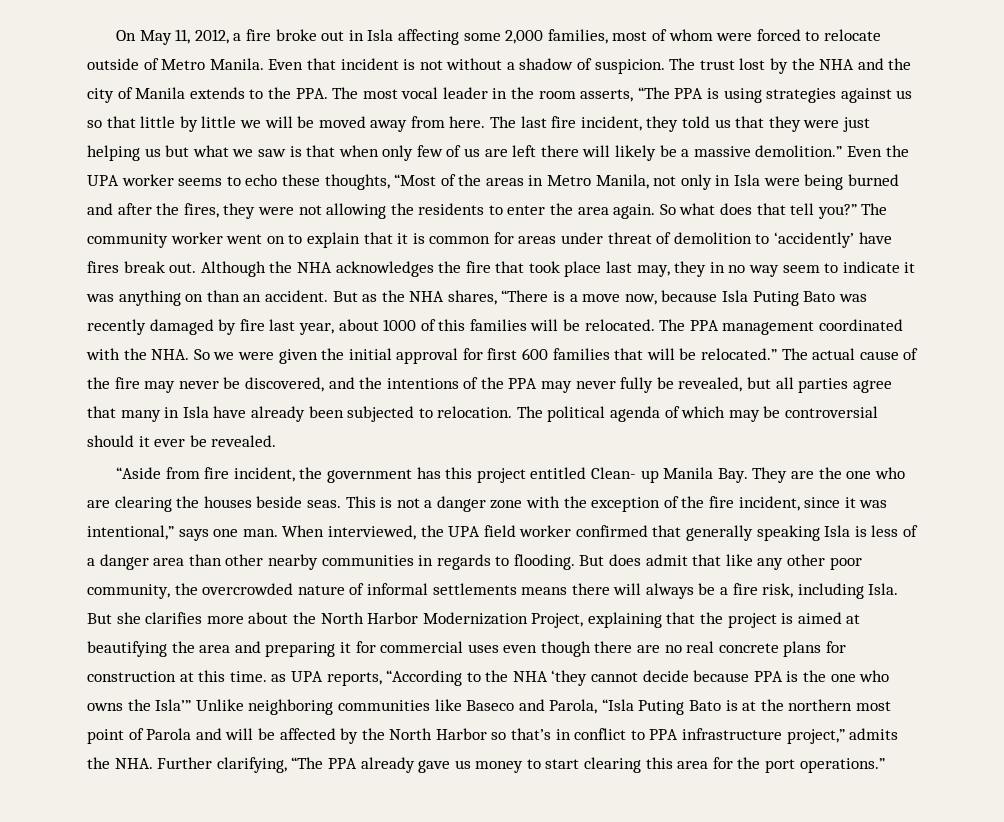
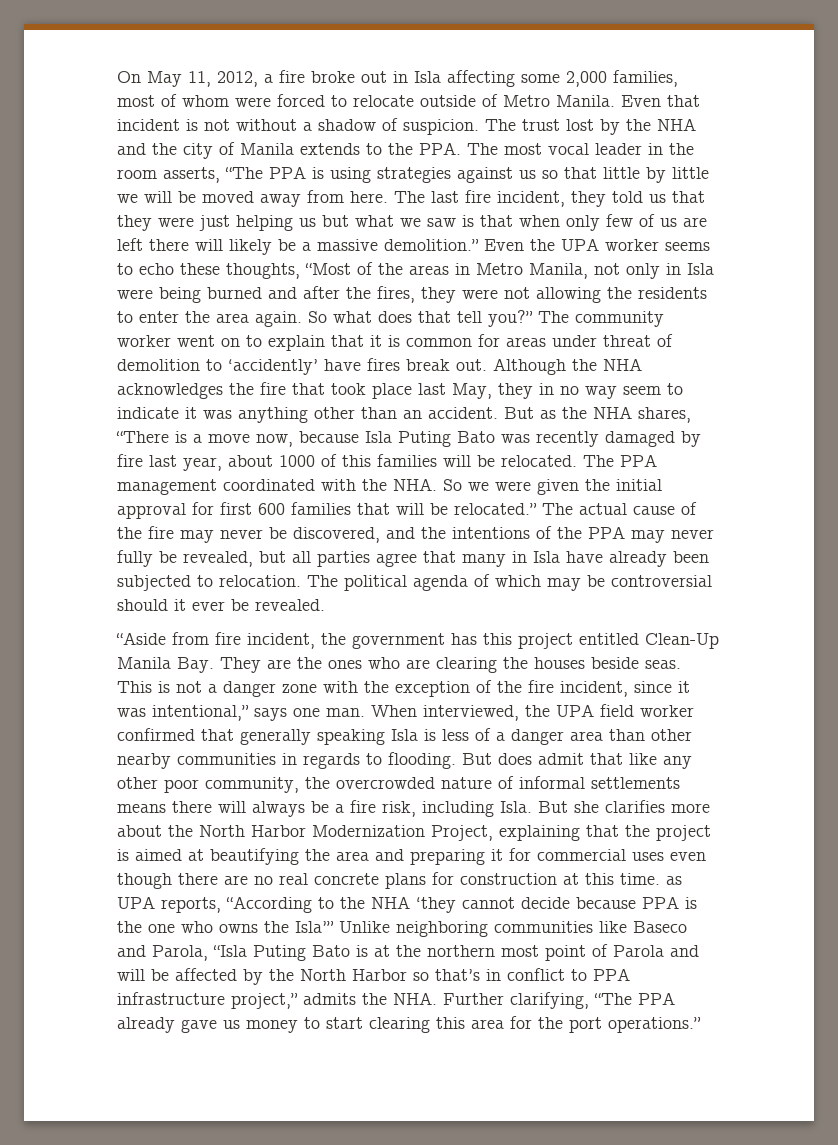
- Although the NHA acknowledges the fire that took place last may, they in no way seem to indicate it was anything on than an accident.
+ Although the NHA acknowledges the fire that took place last May, they in no way seem to indicate it was anything other than an accident.
- “Aside from fire incident, the government has this project entitled Clean- up Manila Bay. They are the one who are clearing the houses beside seas.
+ “Aside from fire incident, the government has this project entitled Clean-Up Manila Bay. They are the ones who are clearing the houses beside seas.

